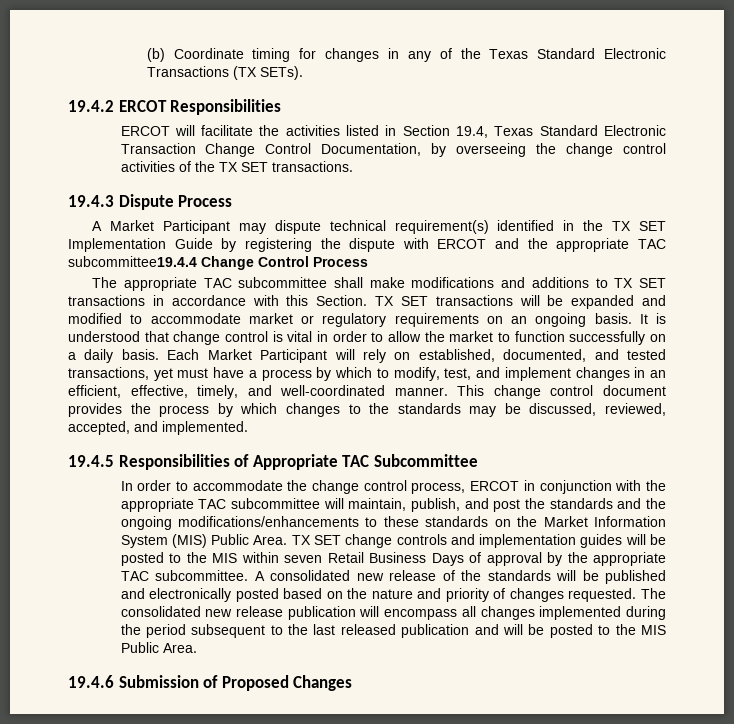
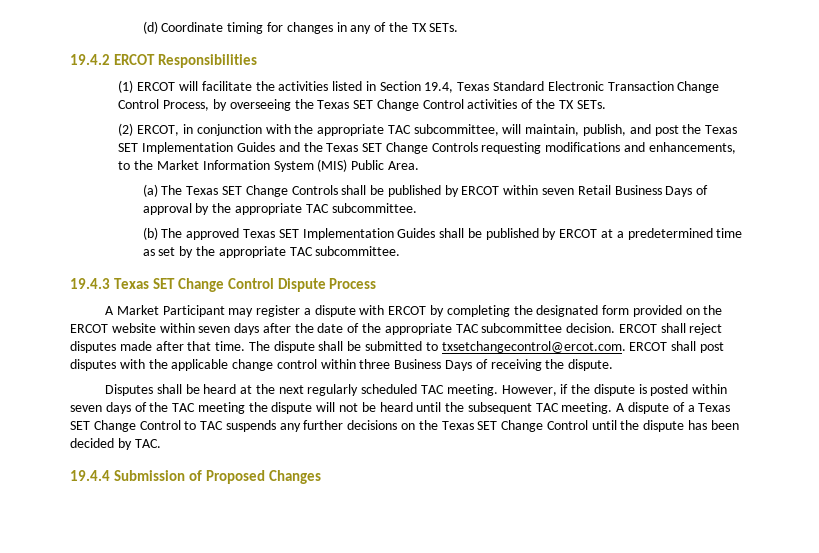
- (b) Coordinate timing for changes in any of the Texas Standard Electronic Transactions (TX SETs).
+ (d) Coordinate timing for changes in any of the TX SETs.
- ERCOT will facilitate the activities listed in Section 19.4, Texas Standard Electronic Transaction Change Control Documentation, by overseeing the change control activities of the TX SET transactions.
- 19.4.3 Dispute Process
- A Market Participant may dispute technical requirement(s) identified in the TX SET Implementation Guide by registering the dispute with ERCOT and the appropriate TAC subcommittee19.4.4 Change Control Process
- The appropriate TAC subcommittee shall make modifications and additions to TX SET transactions in accordance with this Section. TX SET transactions will be expanded and modified to accommodate market or regulatory requirements on an ongoing basis. It is understood that change control is vital in order to allow the market to function successfully on a daily basis. Each Market Participant will rely on established, documented, and tested transactions, yet must have a process by which to modify, test, and implement changes in an efficient, effective, timely, and well-coordinated manner. This change control document provides the process by which changes to the standards may be discussed, reviewed, accepted, and implemented.
- 19.4.5 Responsibilities of Appropriate TAC Subcommittee
- In order to accommodate the change control process, ERCOT in conjunction with the appropriate TAC subcommittee will maintain, publish, and post the standards and the ongoing modifications/enhancements to these standards on the Market Information System (MIS) Public Area. TX SET change controls and implementation guides will be posted to the MIS within seven Retail Business Days of approval by the appropriate TAC subcommittee. A consolidated new release of the standards will be published and electronically posted based on the nature and priority of changes requested. The consolidated new release publication will encompass all changes implemented during the period subsequent to the last released publication and will be posted to the MIS Public Area.
- 19.4.6 Submission of Proposed Changes
+ (1) ERCOT will facilitate the activities listed in Section 19.4, Texas Standard Electronic Transaction Change Control Process, by overseeing the Texas SET Change Control activities of the TX SETs.
+ (2) ERCOT, in conjunction with the appropriate TAC subcommittee, will maintain, publish, and post the Texas SET Implementation Guides and the Texas SET Change Controls requesting modifications and enhancements, to the Market Information System (MIS) Public Area.
+ (a) The Texas SET Change Controls shall be published by ERCOT within seven Retail Business Days of approval by the appropriate TAC subcommittee.
+ (b) The approved Texas SET Implementation Guides shall be published by ERCOT at a predetermined time as set by the appropriate TAC subcommittee.
+ 19.4.3 Texas SET Change Control Dispute Process
+ A Market Participant may register a dispute with ERCOT by completing the designated form provided on the ERCOT website within seven days after the date of the appropriate TAC subcommittee decision. ERCOT shall reject disputes made after that time. The dispute shall be submitted to txsetchangecontrol@ercot.com. ERCOT shall post disputes with the applicable change control within three Business Days of receiving the dispute.
+ Disputes shall be heard at the next regularly scheduled TAC meeting. However, if the dispute is posted within seven days of the TAC meeting the dispute will not be heard until the subsequent TAC meeting. A dispute of a Texas SET Change Control to TAC suspends any further decisions on the Texas SET Change Control until the dispute has been decided by TAC.
+ 19.4.4 Submission of Proposed Changes

